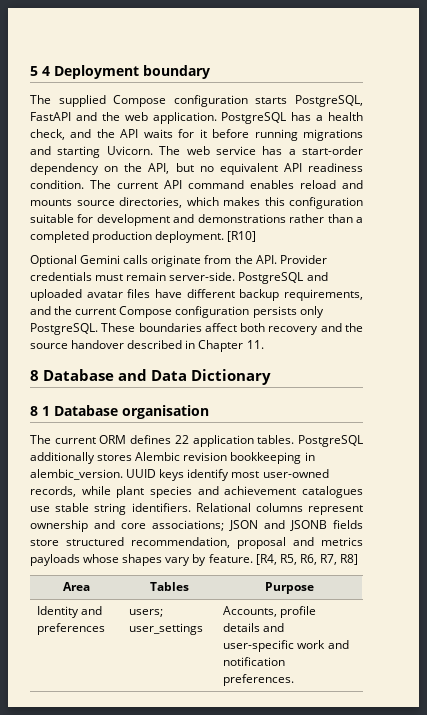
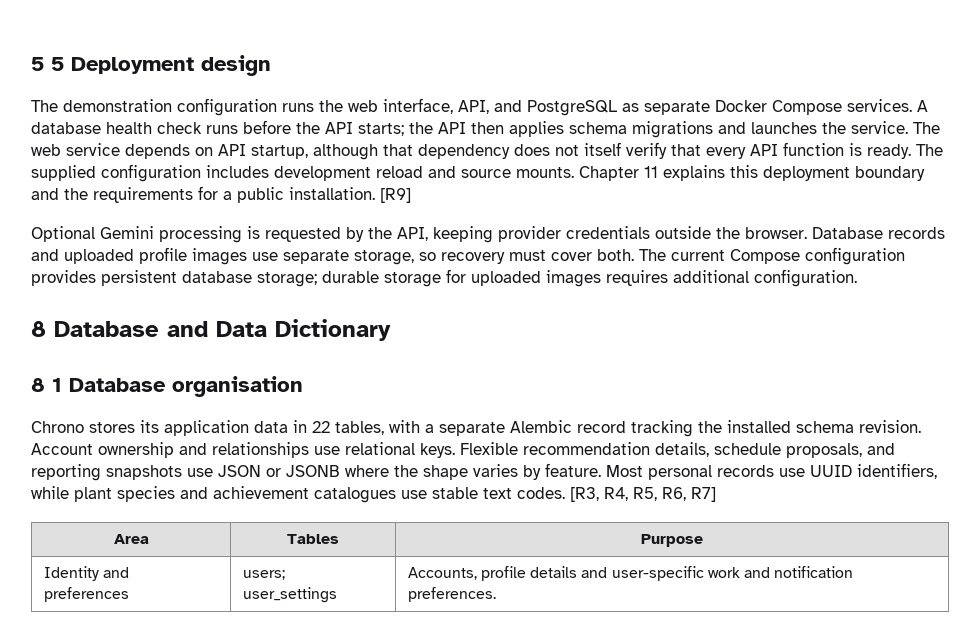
- 5 4 Deployment boundary
- The supplied Compose configuration starts PostgreSQL, FastAPI and the web application. PostgreSQL has a health check, and the API waits for it before running migrations and starting Uvicorn. The web service has a start-order dependency on the API, but no equivalent API readiness condition. The current API command enables reload and mounts source directories, which makes this configuration suitable for development and demonstrations rather than a completed production deployment. [R10]
- Optional Gemini calls originate from the API. Provider credentials must remain server-side. PostgreSQL and uploaded avatar files have different backup requirements, and the current Compose configuration persists only PostgreSQL. These boundaries affect both recovery and the source handover described in Chapter 11.
+ 5 5 Deployment design
+ The demonstration configuration runs the web interface, API, and PostgreSQL as separate Docker Compose services. A database health check runs before the API starts; the API then applies schema migrations and launches the service. The web service depends on API startup, although that dependency does not itself verify that every API function is ready. The supplied configuration includes development reload and source mounts. Chapter 11 explains this deployment boundary and the requirements for a public installation. [R9]
+ Optional Gemini processing is requested by the API, keeping provider credentials outside the browser. Database records and uploaded profile images use separate storage, so recovery must cover both. The current Compose configuration provides persistent database storage; durable storage for uploaded images requires additional configuration.
- The current ORM defines 22 application tables. PostgreSQL additionally stores Alembic revision bookkeeping in alembic_version. UUID keys identify most user-owned records, while plant species and achievement catalogues use stable string identifiers. Relational columns represent ownership and core associations; JSON and JSONB fields store structured recommendation, proposal and metrics payloads whose shapes vary by feature. [R4, R5, R6, R7, R8]
+ Chrono stores its application data in 22 tables, with a separate Alembic record tracking the installed schema revision. Account ownership and relationships use relational keys. Flexible recommendation details, schedule proposals, and reporting snapshots use JSON or JSONB where the shape varies by feature. Most personal records use UUID identifiers, while plant species and achievement catalogues use stable text codes. [R3, R4, R5, R6, R7]

